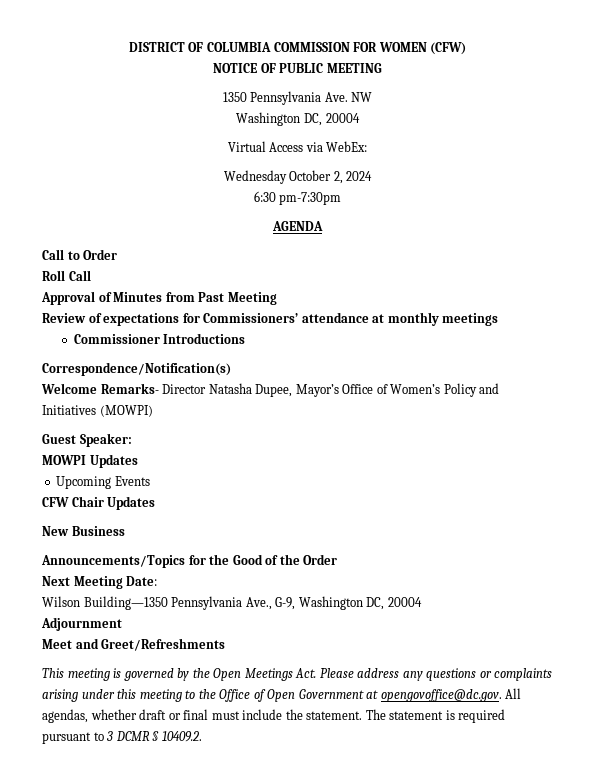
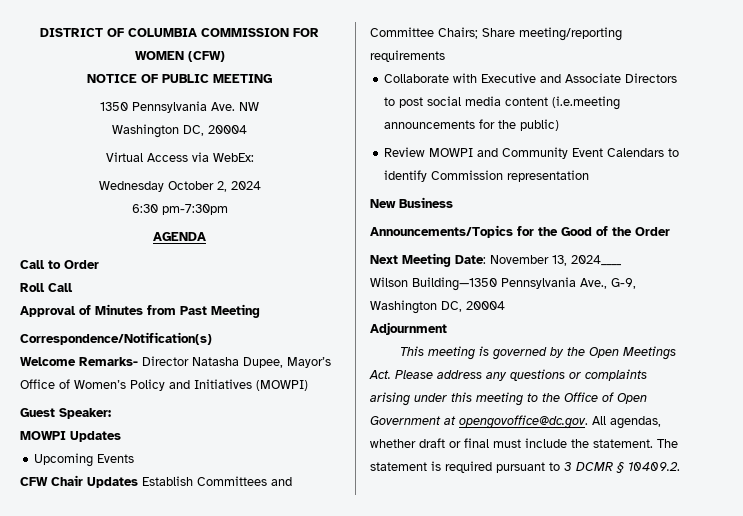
- Review of expectations for Commissioners’ attendance at monthly meetings
- Commissioner Introductions
- CFW Chair Updates
+ CFW Chair Updates Establish Committees and Committee Chairs; Share meeting/reporting requirements
+ Collaborate with Executive and Associate Directors to post social media content (i.e.meeting announcements for the public)
+ Review MOWPI and Community Event Calendars to identify Commission representation
- Next Meeting Date:
+ Next Meeting Date: November 13, 2024____
- Meet and Greet/Refreshments

